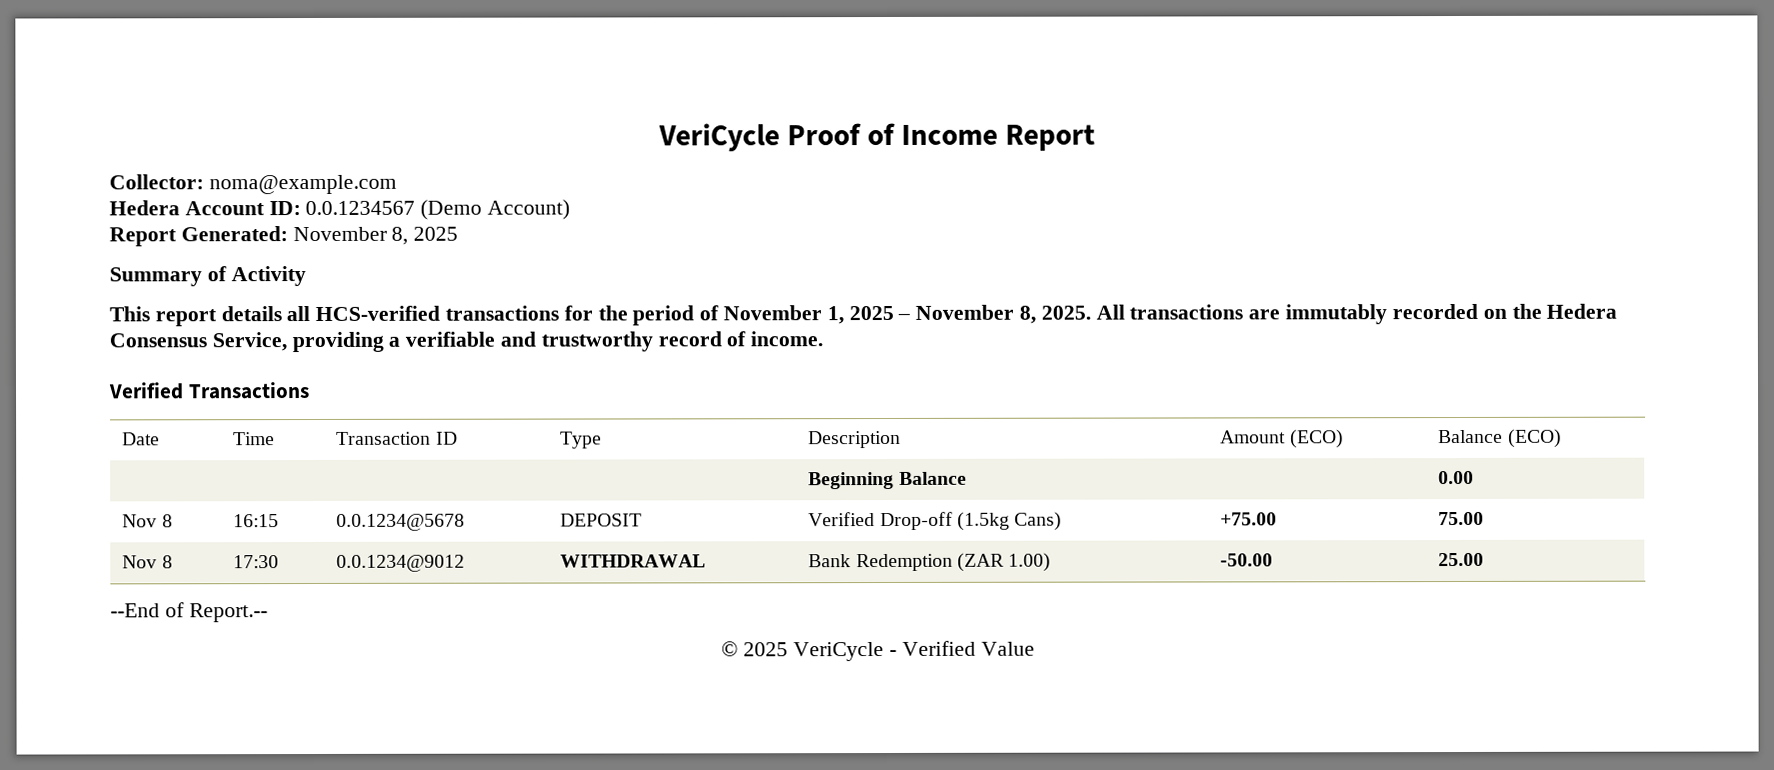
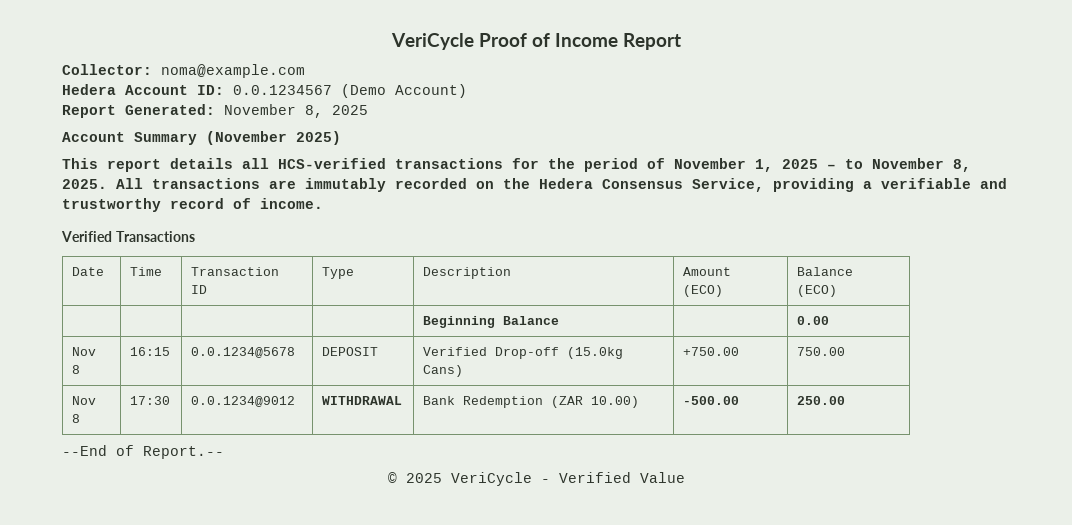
- Summary of Activity
+ Account Summary (November 2025)
- This report details all HCS-verified transactions for the period of November 1, 2025 – November 8, 2025.
+ This report details all HCS-verified transactions for the period of November 1, 2025 – to November 8, 2025.
- Nov 8 | 16:15 | 0.0.1234@5678 | DEPOSIT | Verified Drop-off (1.5kg Cans) | +75.00 | 75.00
+ Nov 8 | 16:15 | 0.0.1234@5678 | DEPOSIT | Verified Drop-off (15.0kg Cans) | +750.00 | 750.00
- Nov 8 | 17:30 | 0.0.1234@9012 | WITHDRAWAL | Bank Redemption (ZAR 1.00) | -50.00 | 25.00
+ Nov 8 | 17:30 | 0.0.1234@9012 | WITHDRAWAL | Bank Redemption (ZAR 10.00) | -500.00 | 250.00

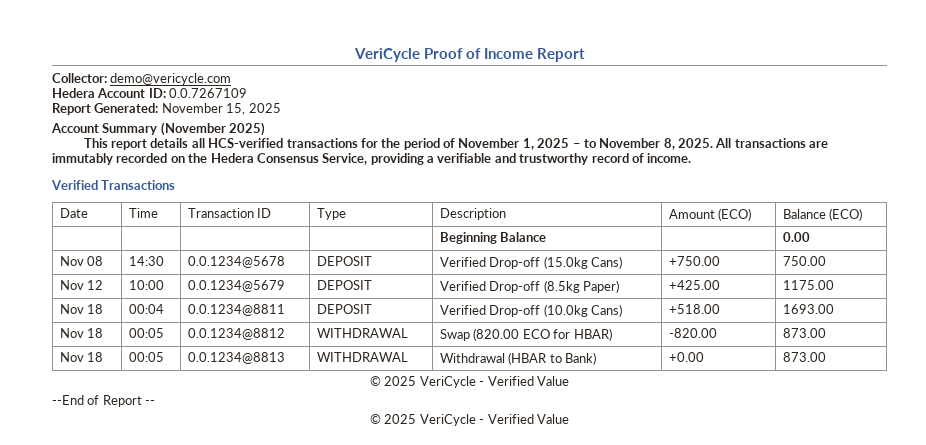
- Collector: noma@example.com
+ Collector: demo@vericycle.com
- Hedera Account ID: 0.0.1234567 (Demo Account)
+ Hedera Account ID: 0.0.7267109
- Report Generated: November 8, 2025
+ Report Generated: November 15, 2025
- Nov 8 | 16:15 | 0.0.1234@5678 | DEPOSIT | Verified Drop-off (15.0kg Cans) | +750.00 | 750.00
+ Nov 08 | 14:30 | 0.0.1234@5678 | DEPOSIT | Verified Drop-off (15.0kg Cans) | +750.00 | 750.00
- Nov 8 | 17:30 | 0.0.1234@9012 | WITHDRAWAL | Bank Redemption (ZAR 10.00) | -500.00 | 250.00
- --End of Report.--
+ Nov 12 | 10:00 | 0.0.1234@5679 | DEPOSIT | Verified Drop-off (8.5kg Paper) | +425.00 | 1175.00
+ Nov 18 | 00:04 | 0.0.1234@8811 | DEPOSIT | Verified Drop-off (10.0kg Cans) | +518.00 | 1693.00
+ Nov 18 | 00:05 | 0.0.1234@8812 | WITHDRAWAL | Swap (820.00 ECO for HBAR) | -820.00 | 873.00
+ Nov 18 | 00:05 | 0.0.1234@8813 | WITHDRAWAL | Withdrawal (HBAR to Bank) | +0.00 | 873.00
+ © 2025 VeriCycle - Verified Value
+ --End of Report --

